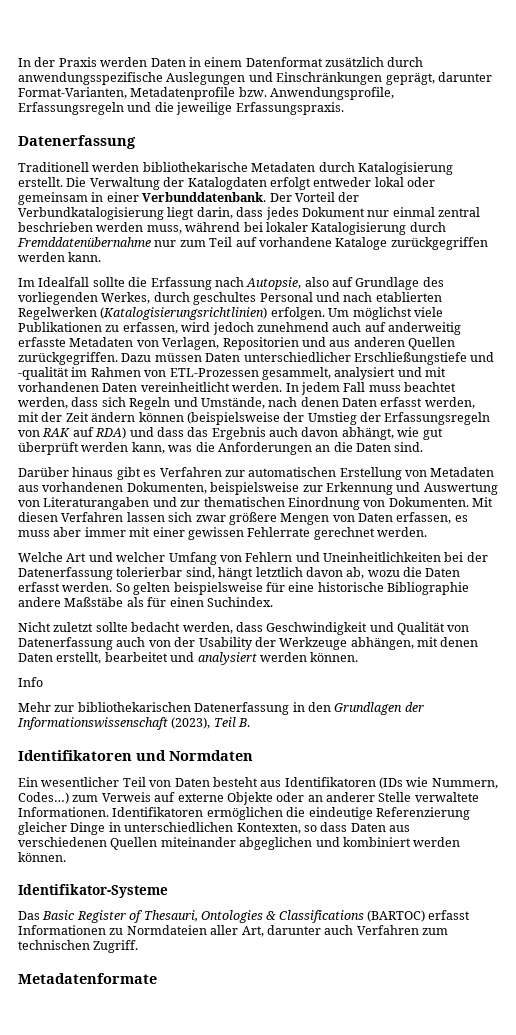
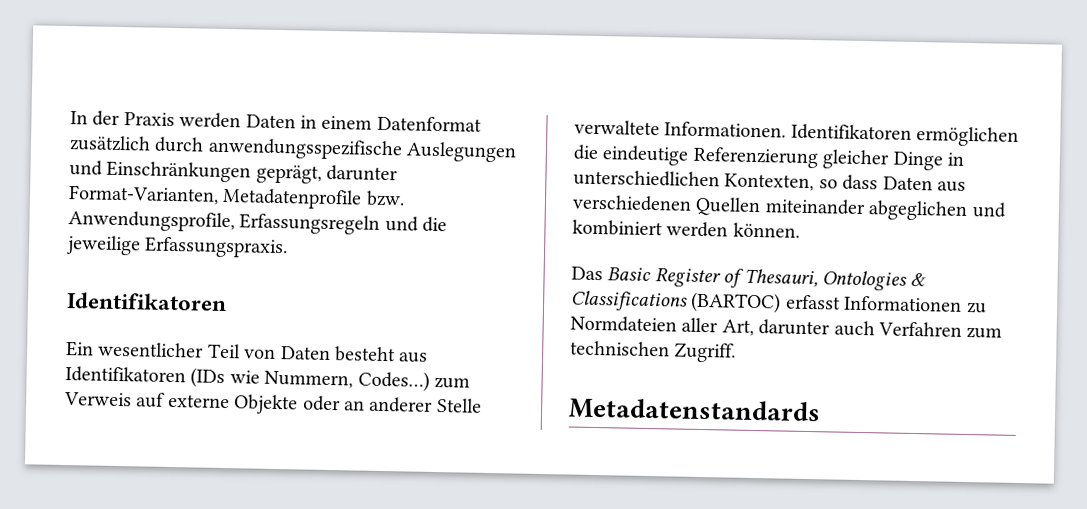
  In der Praxis werden Daten in einem Datenformat zusätzlich durch anwendungsspezifische Auslegungen und Einschränkungen geprägt, darunter Format-Varianten, Metadatenprofile bzw. Anwendungsprofile, Erfassungsregeln und die jeweilige Erfassungspraxis.
- Datenerfassung
- Traditionell werden bibliothekarische Metadaten durch Katalogisierung erstellt. Die Verwaltung der Katalogdaten erfolgt entweder lokal oder gemeinsam in einer Verbunddatenbank. Der Vorteil der Verbundkatalogisierung liegt darin, dass jedes Dokument nur einmal zentral beschrieben werden muss, während bei lokaler Katalogisierung durch Fremddatenübernahme nur zum Teil auf vorhandene Kataloge zurückgegriffen werden kann.
- Im Idealfall sollte die Erfassung nach Autopsie, also auf Grundlage des vorliegenden Werkes, durch geschultes Personal und nach etablierten Regelwerken (Katalogisierungsrichtlinien) erfolgen. Um möglichst viele Publikationen zu erfassen, wird jedoch zunehmend auch auf anderweitig erfasste Metadaten von Verlagen, Repositorien und aus anderen Quellen zurückgegriffen. Dazu müssen Daten unterschiedlicher Erschließungstiefe und -qualität im Rahmen von ETL-Prozessen gesammelt, analysiert und mit vorhandenen Daten vereinheitlicht werden. In jedem Fall muss beachtet werden, dass sich Regeln und Umstände, nach denen Daten erfasst werden, mit der Zeit ändern können (beispielsweise der Umstieg der Erfassungsregeln von RAK auf RDA) und dass das Ergebnis auch davon abhängt, wie gut überprüft werden kann, was die Anforderungen an die Daten sind.
- Darüber hinaus gibt es Verfahren zur automatischen Erstellung von Metadaten aus vorhandenen Dokumenten, beispielsweise zur Erkennung und Auswertung von Literaturangaben und zur thematischen Einordnung von Dokumenten. Mit diesen Verfahren lassen sich zwar größere Mengen von Daten erfassen, es muss aber immer mit einer gewissen Fehlerrate gerechnet werden.
- Welche Art und welcher Umfang von Fehlern und Uneinheitlichkeiten bei der Datenerfassung tolerierbar sind, hängt letztlich davon ab, wozu die Daten erfasst werden. So gelten beispielsweise für eine historische Bibliographie andere Maßstäbe als für einen Suchindex.
- Nicht zuletzt sollte bedacht werden, dass Geschwindigkeit und Qualität von Datenerfassung auch von der Usability der Werkzeuge abhängen, mit denen Daten erstellt, bearbeitet und analysiert werden können.
- Info
- Mehr zur bibliothekarischen Datenerfassung in den Grundlagen der Informationswissenschaft (2023), Teil B.
- Identifikatoren und Normdaten
+ Identifikatoren
- Identifikator-Systeme
- Metadatenformate
+ Metadatenstandards

